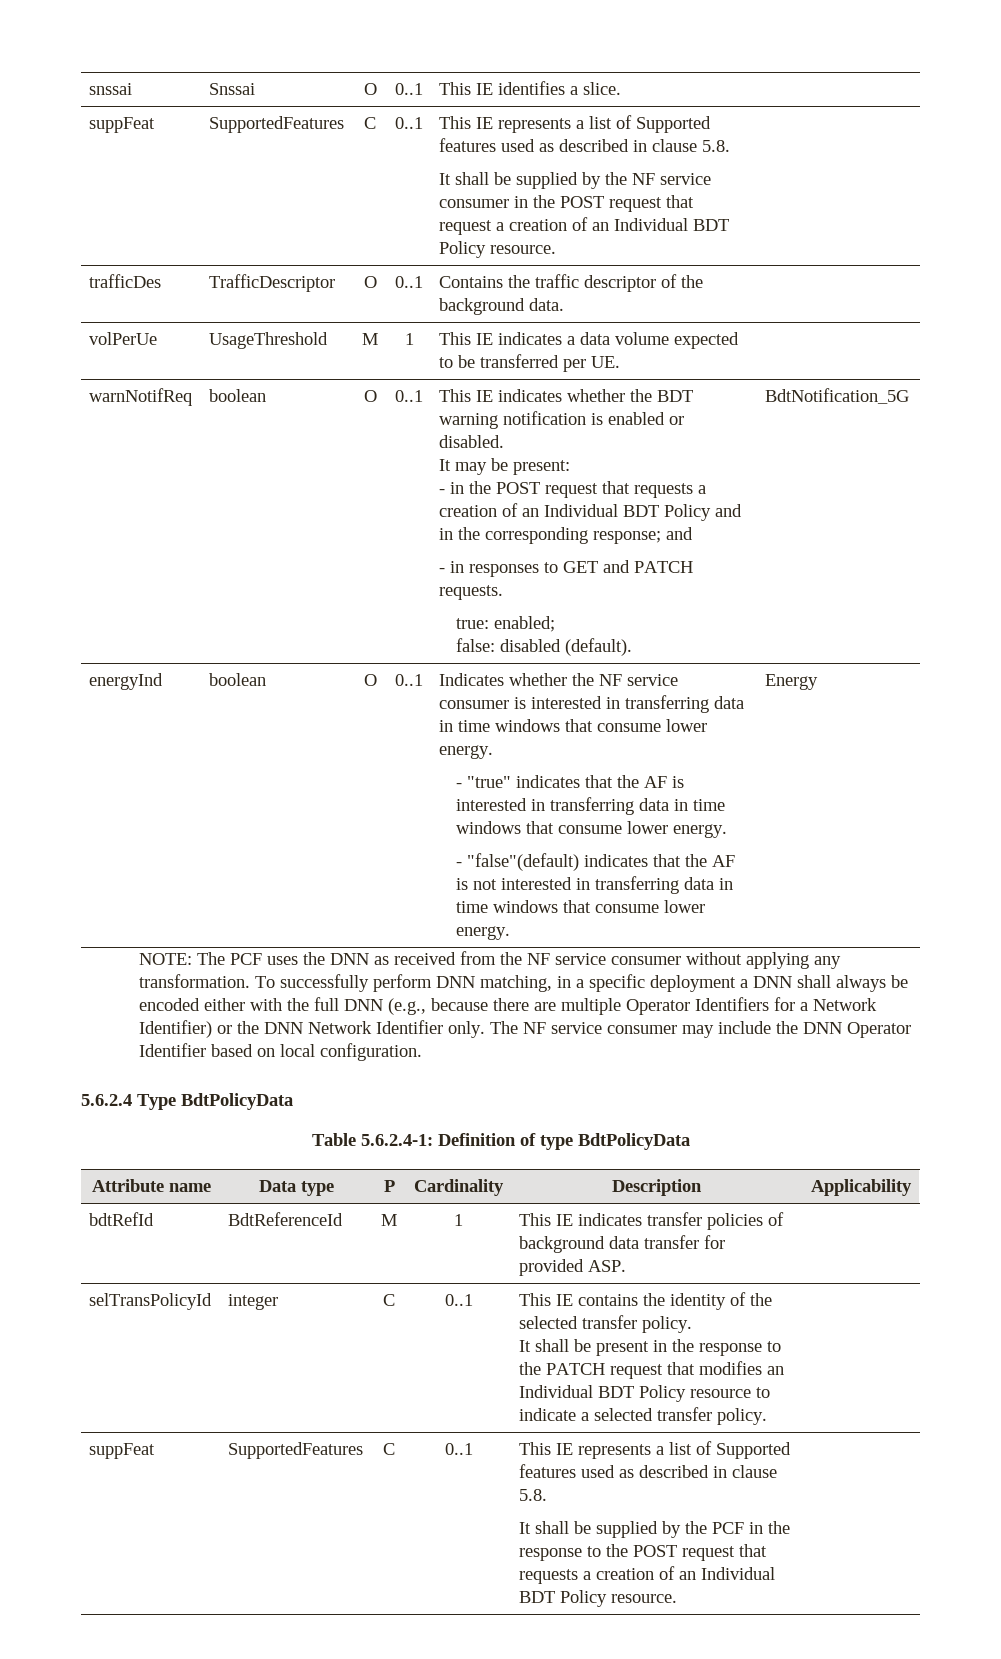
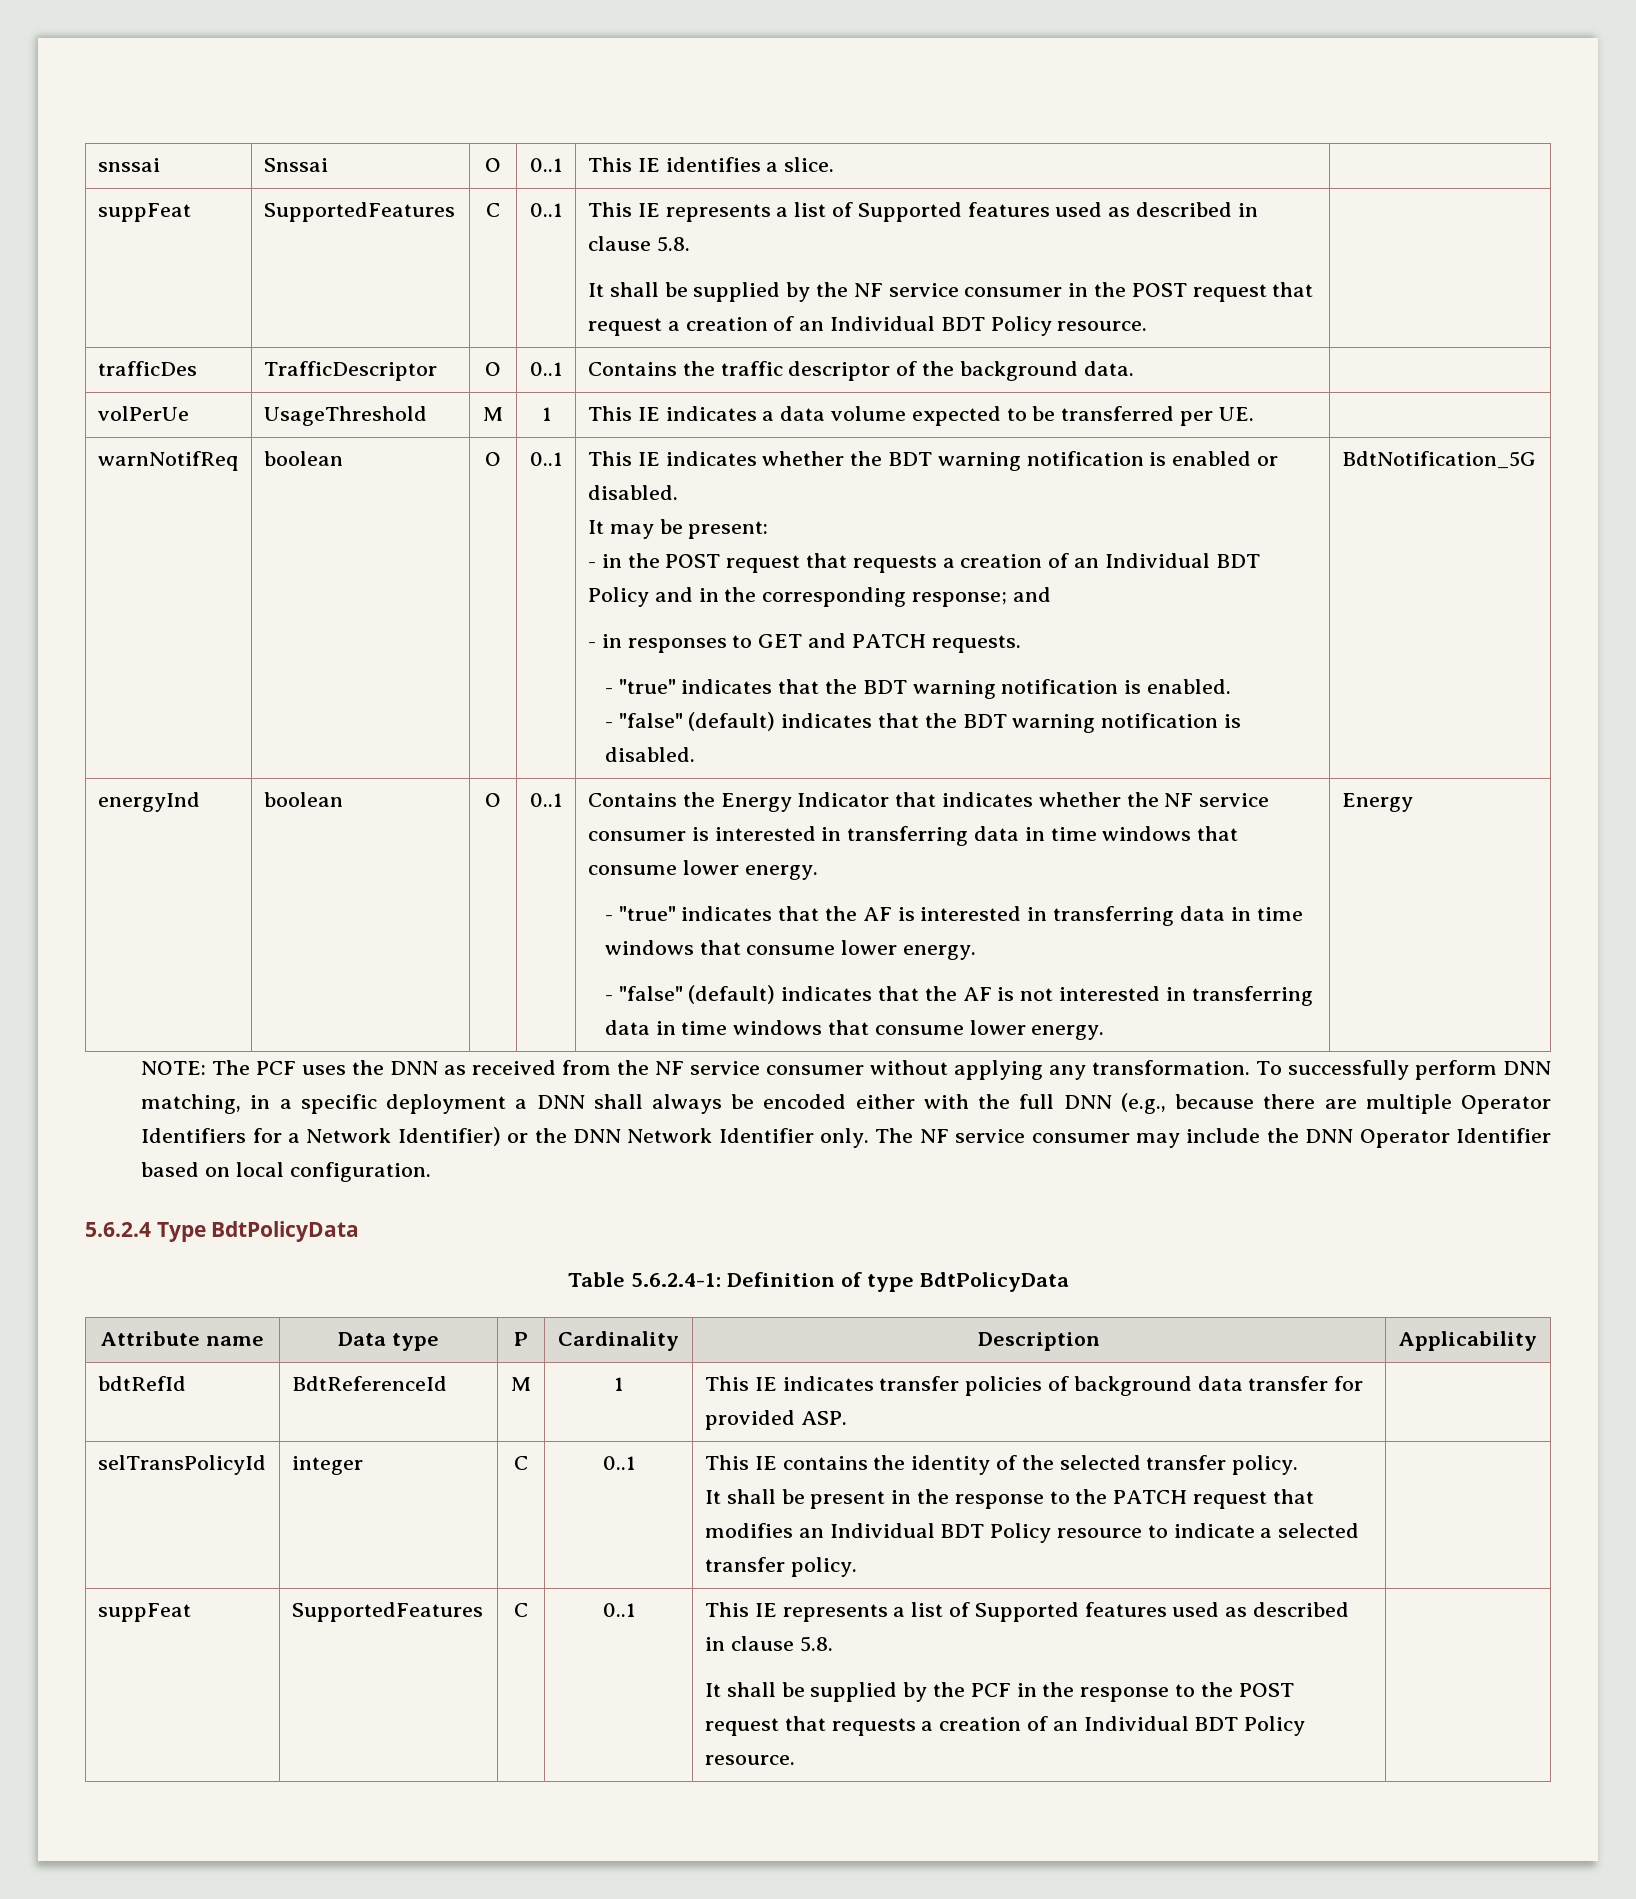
- true: enabled;
- false: disabled (default).
+ - "true" indicates that the BDT warning notification is enabled.
+ - "false" (default) indicates that the BDT warning notification is disabled.
- Indicates whether the NF service consumer is interested in transferring data in time windows that consume lower energy.
+ Contains the Energy Indicator that indicates whether the NF service consumer is interested in transferring data in time windows that consume lower energy.
- - "false"(default) indicates that the AF is not interested in transferring data in time windows that consume lower energy.
+ - "false" (default) indicates that the AF is not interested in transferring data in time windows that consume lower energy.

